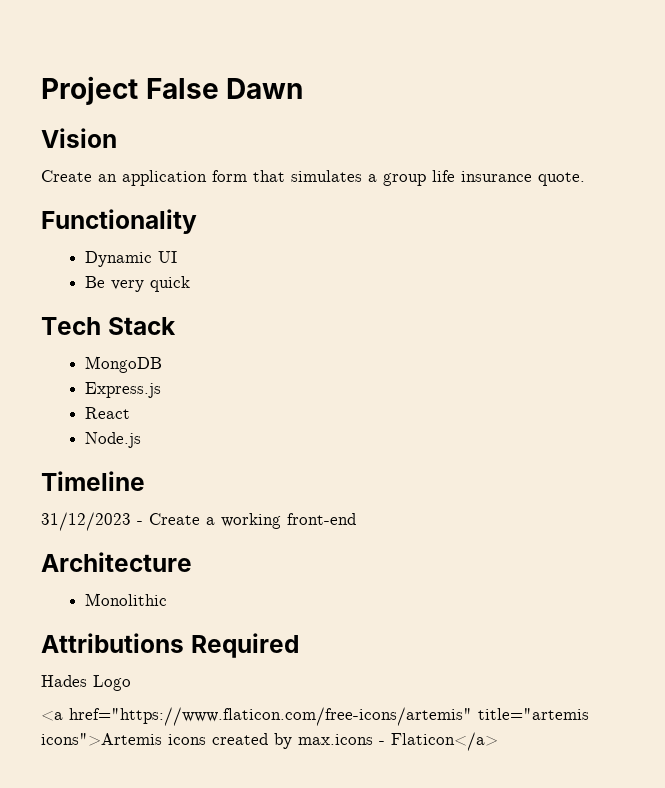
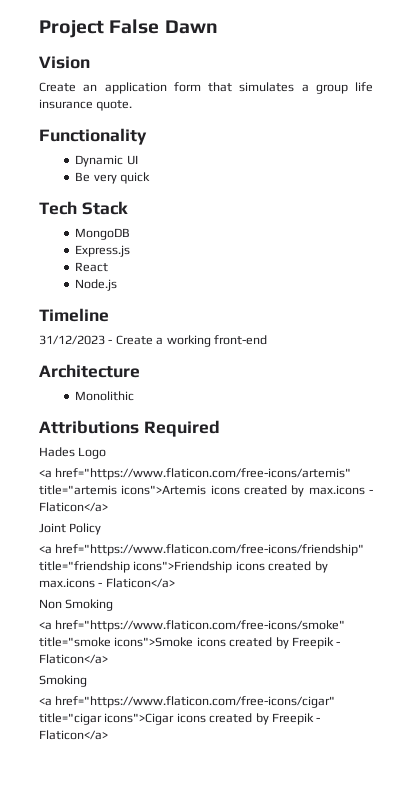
+ Joint Policy
+ <a href="https://www.flaticon.com/free-icons/friendship" title="friendship icons">Friendship icons created by max.icons - Flaticon</a>
+ Non Smoking
+ <a href="https://www.flaticon.com/free-icons/smoke" title="smoke icons">Smoke icons created by Freepik - Flaticon</a>
+ Smoking
+ <a href="https://www.flaticon.com/free-icons/cigar" title="cigar icons">Cigar icons created by Freepik - Flaticon</a>

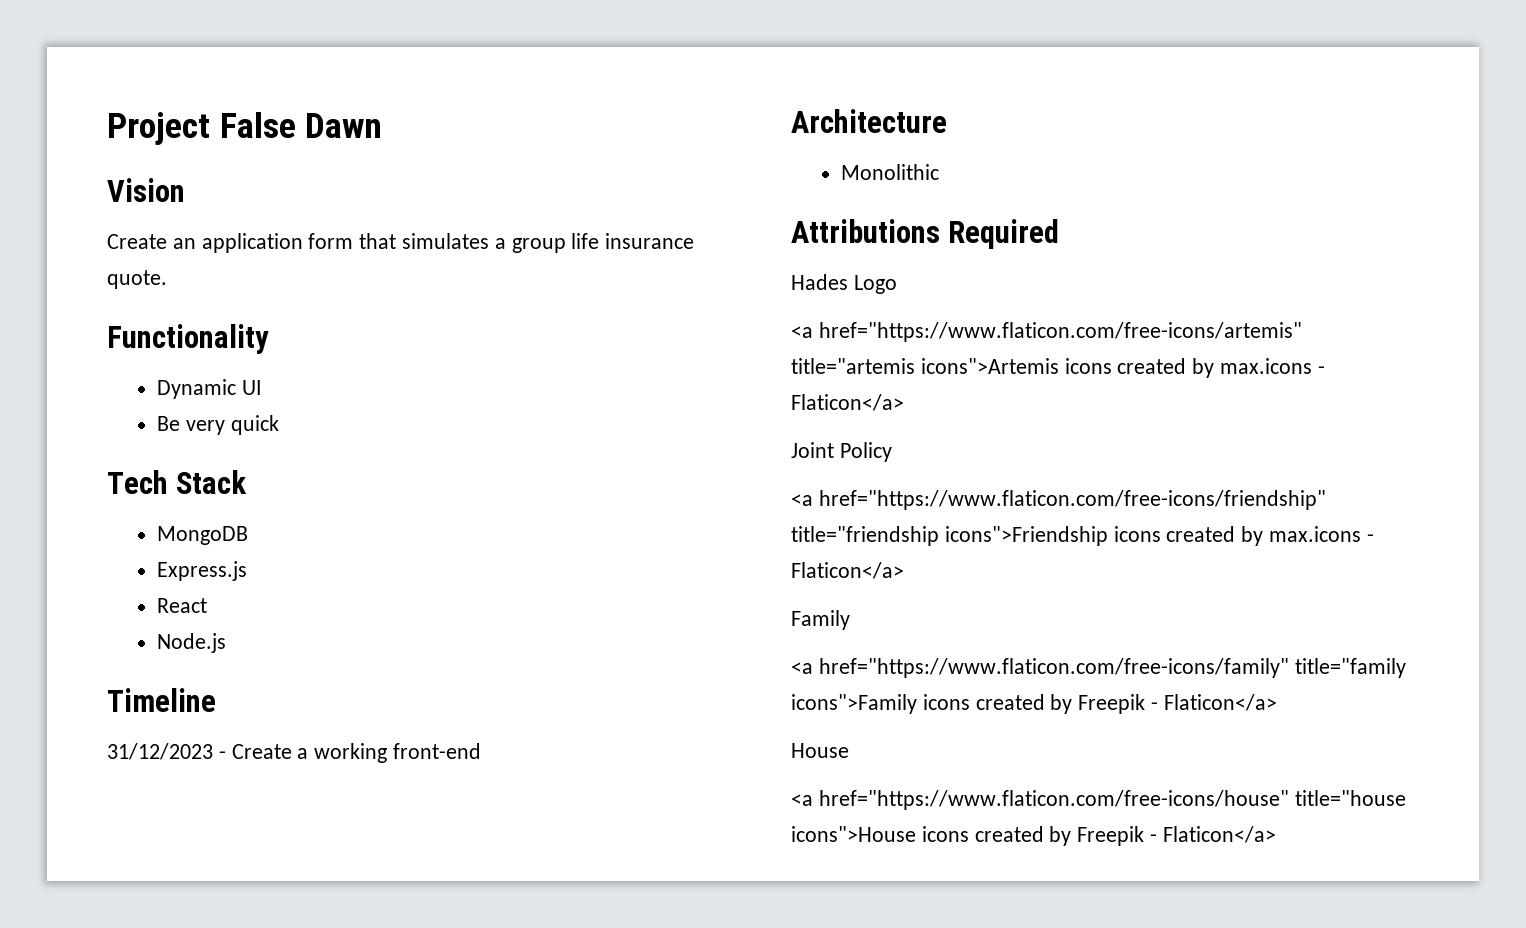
- Non Smoking
- <a href="https://www.flaticon.com/free-icons/smoke" title="smoke icons">Smoke icons created by Freepik - Flaticon</a>
- Smoking
- <a href="https://www.flaticon.com/free-icons/cigar" title="cigar icons">Cigar icons created by Freepik - Flaticon</a>
+ Family
+ <a href="https://www.flaticon.com/free-icons/family" title="family icons">Family icons created by Freepik - Flaticon</a>
+ House
+ <a href="https://www.flaticon.com/free-icons/house" title="house icons">House icons created by Freepik - Flaticon</a>

